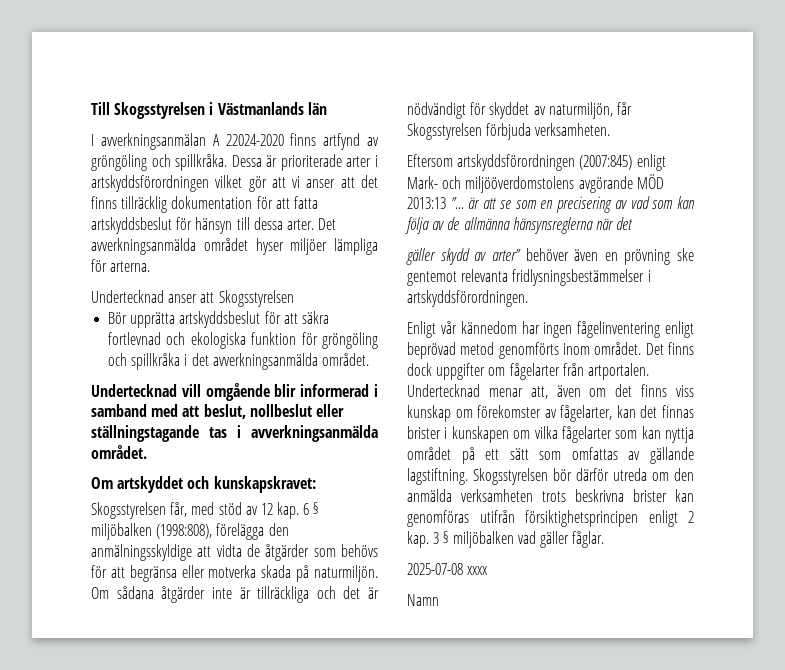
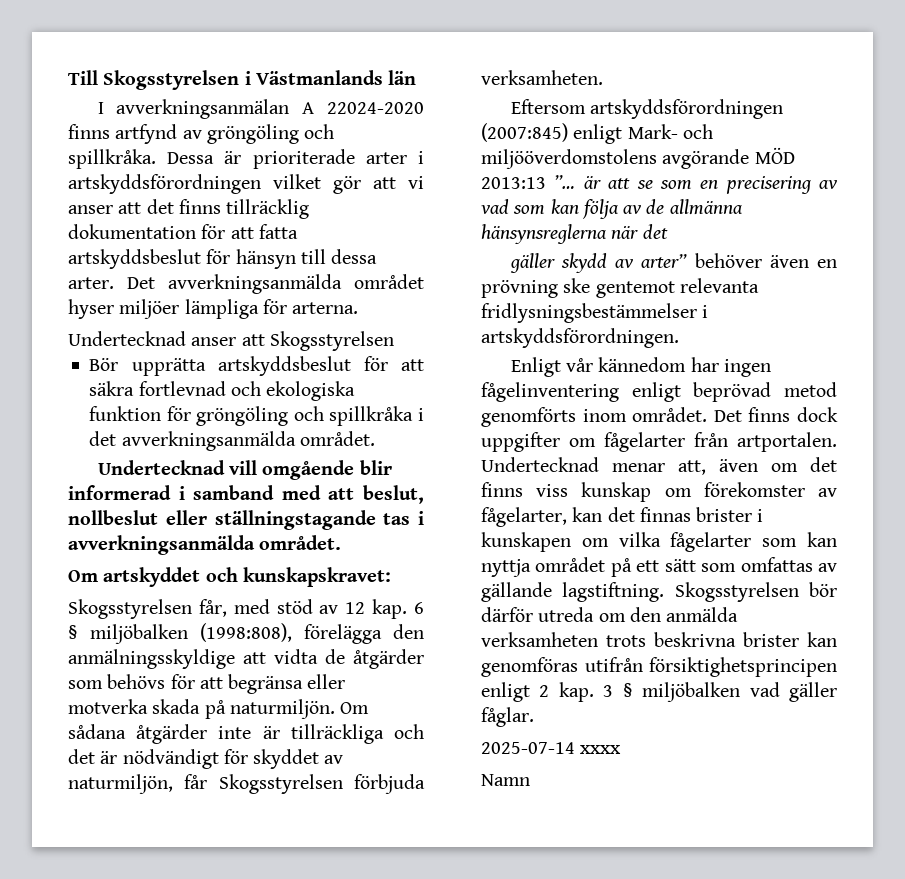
- 2025-07-08 xxxx
+ 2025-07-14 xxxx

